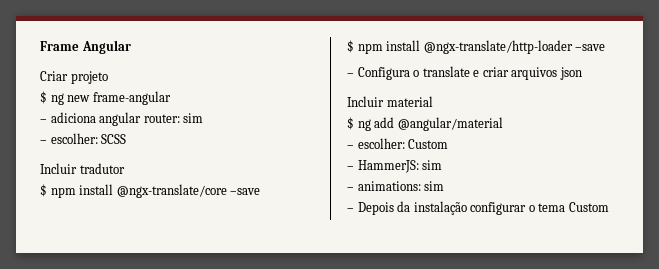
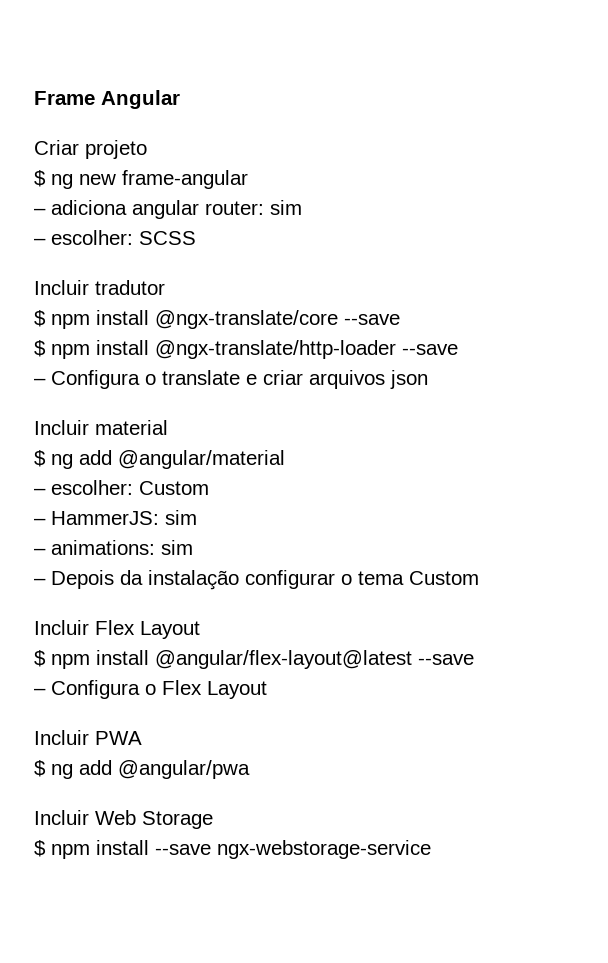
- $ npm install @ngx-translate/core –save
+ $ npm install @ngx-translate/core --save
- $ npm install @ngx-translate/http-loader –save
+ $ npm install @ngx-translate/http-loader --save
+ Incluir Flex Layout
+ $ npm install @angular/flex-layout@latest --save
+ – Configura o Flex Layout
+ Incluir PWA
+ $ ng add @angular/pwa
+ Incluir Web Storage
+ $ npm install --save ngx-webstorage-service

